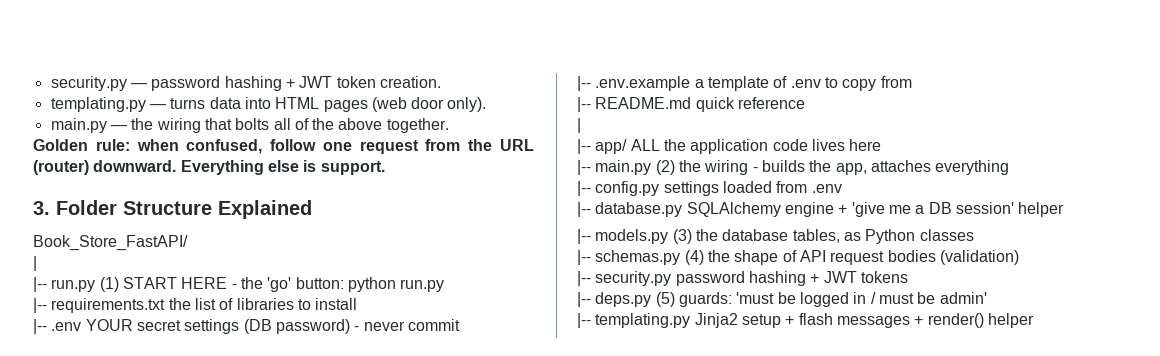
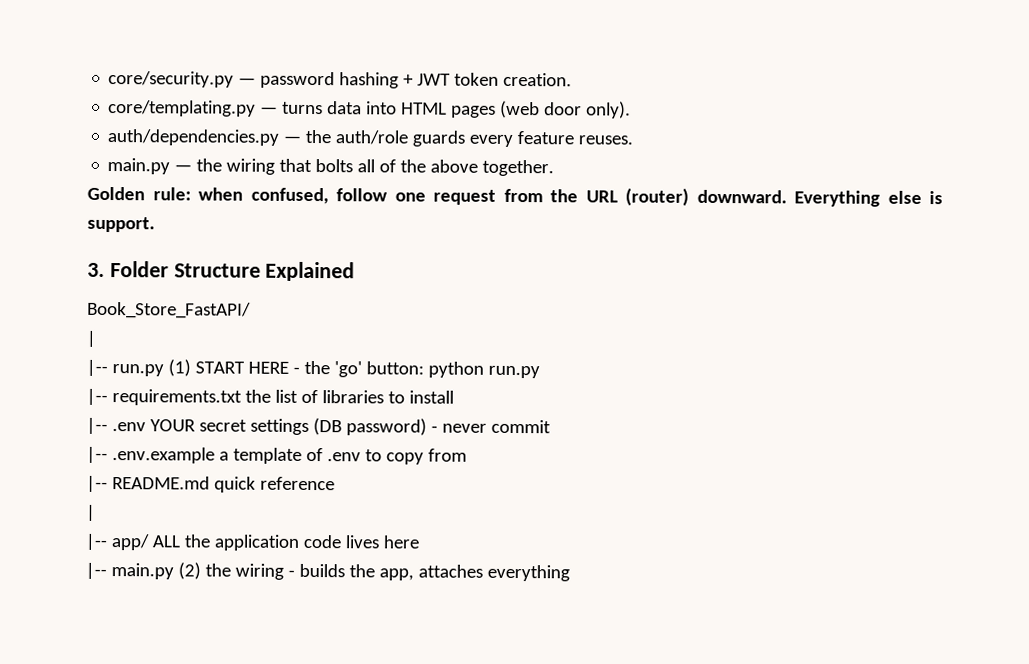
- security.py — password hashing + JWT token creation.
+ core/security.py — password hashing + JWT token creation.
- templating.py — turns data into HTML pages (web door only).
+ core/templating.py — turns data into HTML pages (web door only).
+ auth/dependencies.py — the auth/role guards every feature reuses.
- |-- config.py settings loaded from .env
- |-- database.py SQLAlchemy engine + 'give me a DB session' helper
- |-- models.py (3) the database tables, as Python classes
- |-- schemas.py (4) the shape of API request bodies (validation)
- |-- security.py password hashing + JWT tokens
- |-- deps.py (5) guards: 'must be logged in / must be admin'
- |-- templating.py Jinja2 setup + flash messages + render() helper

